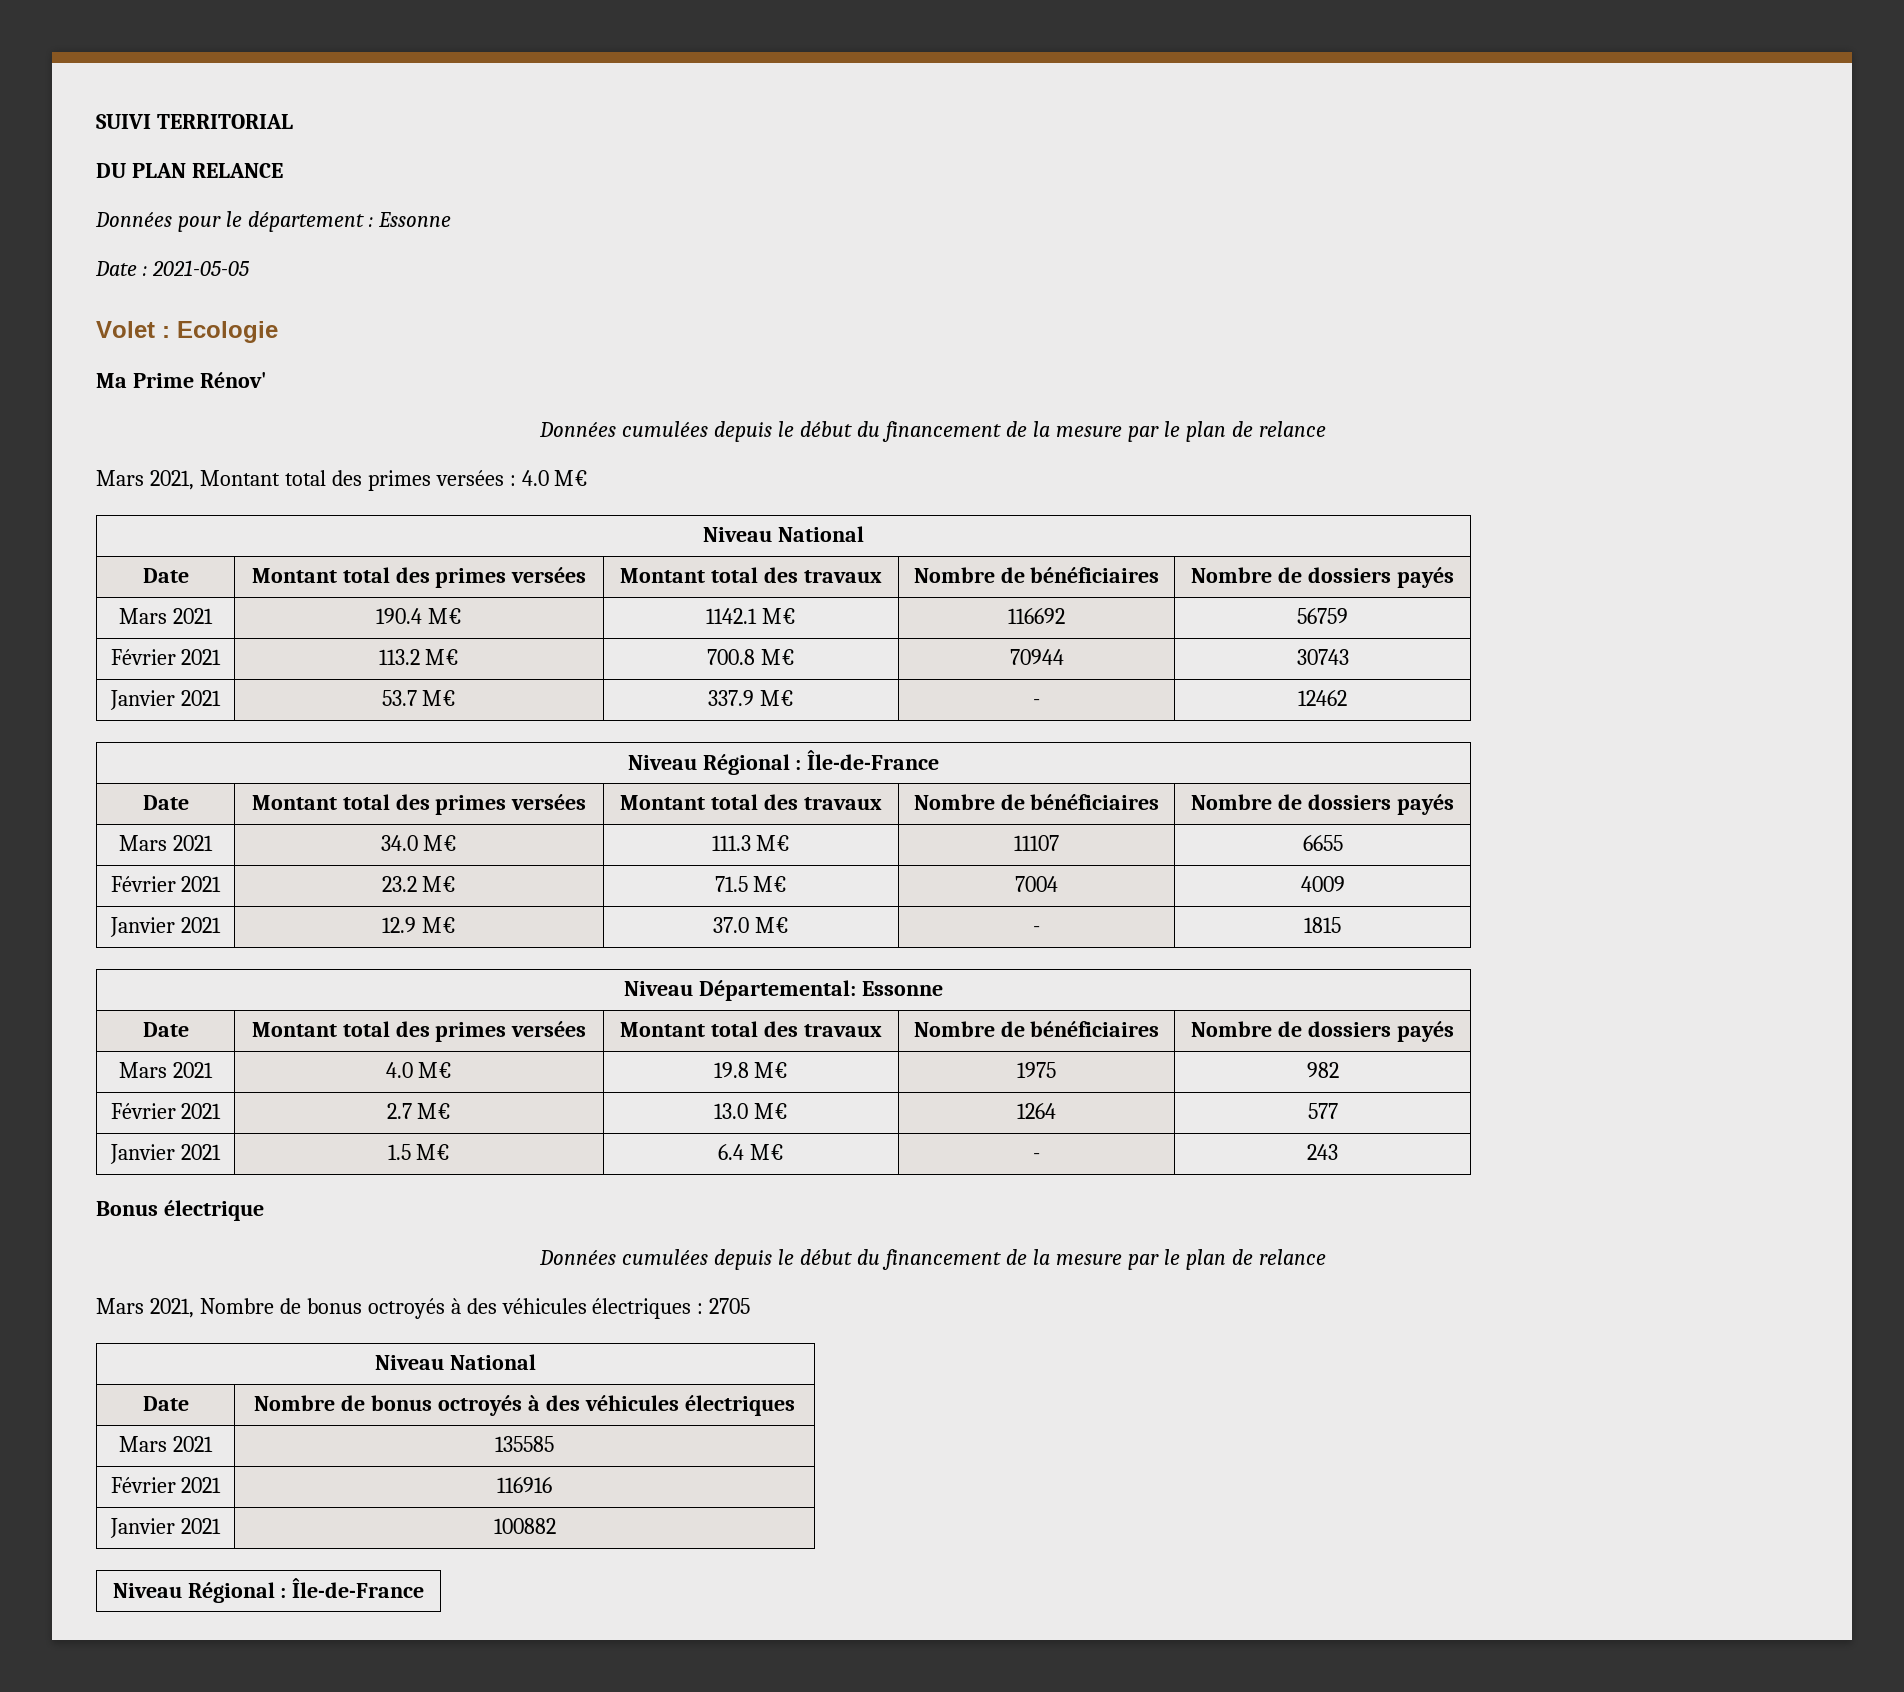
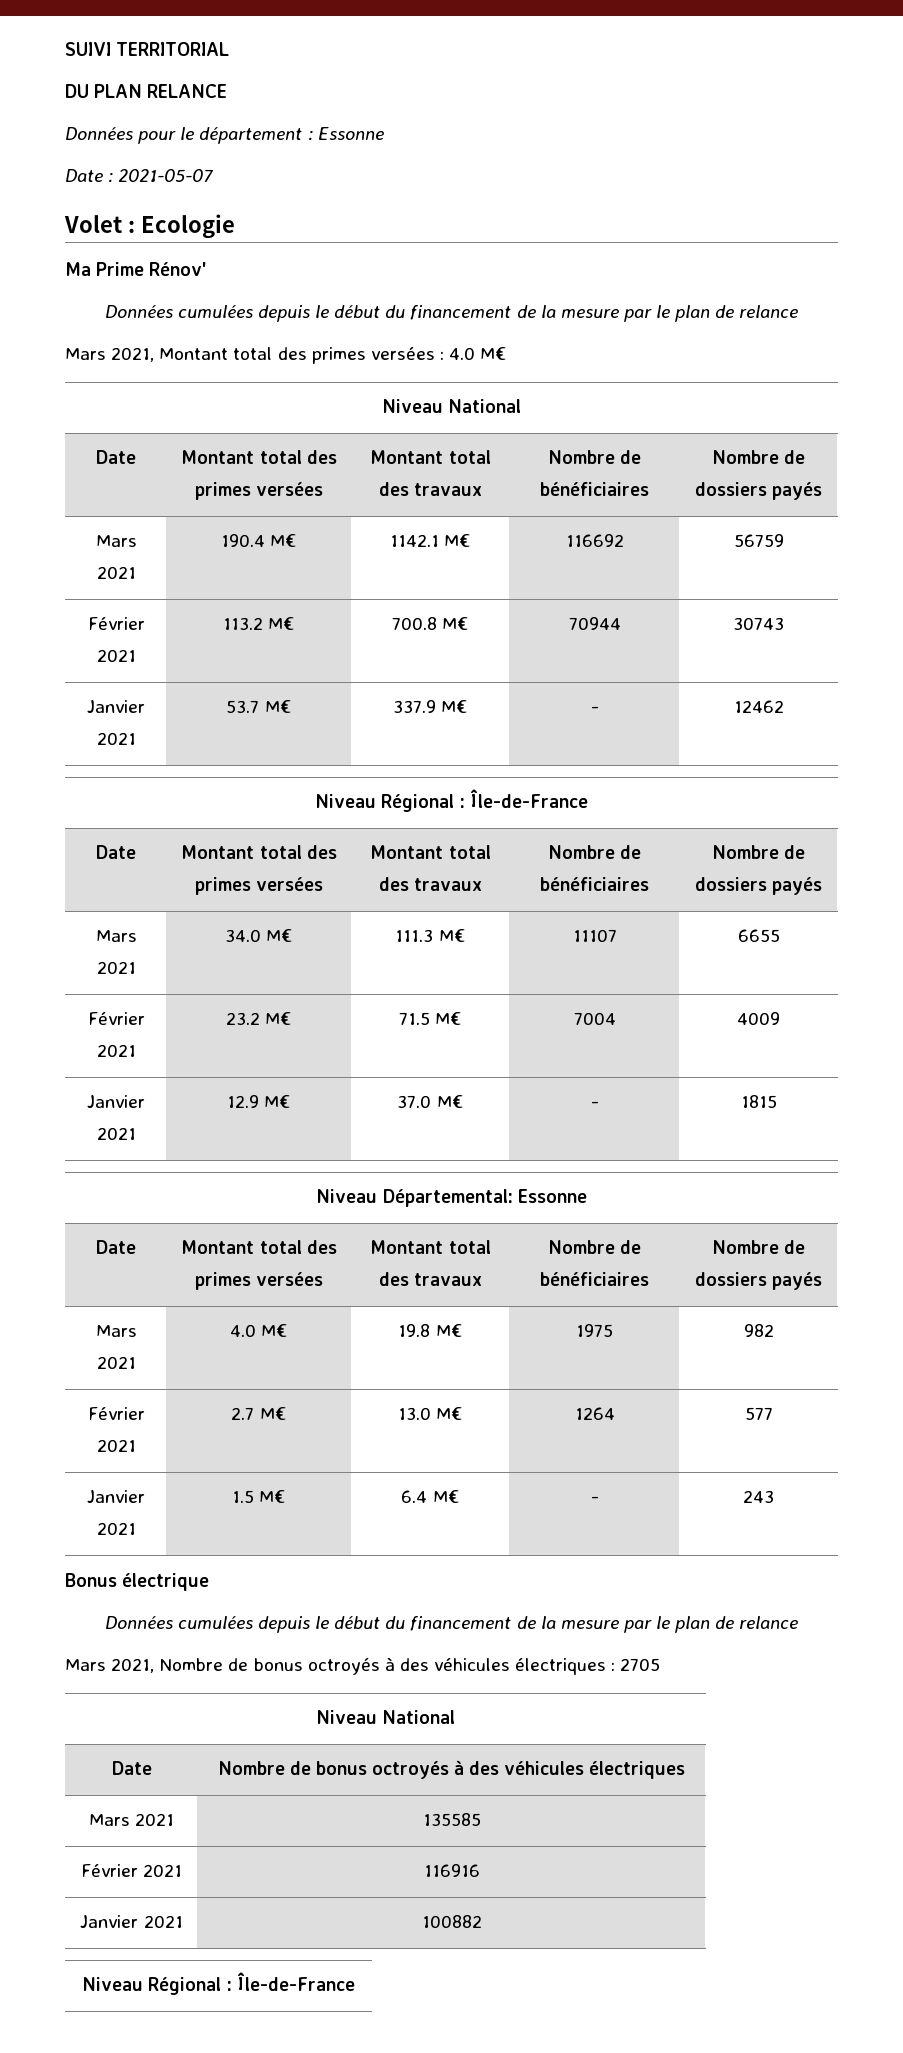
- Date : 2021-05-05
+ Date : 2021-05-07

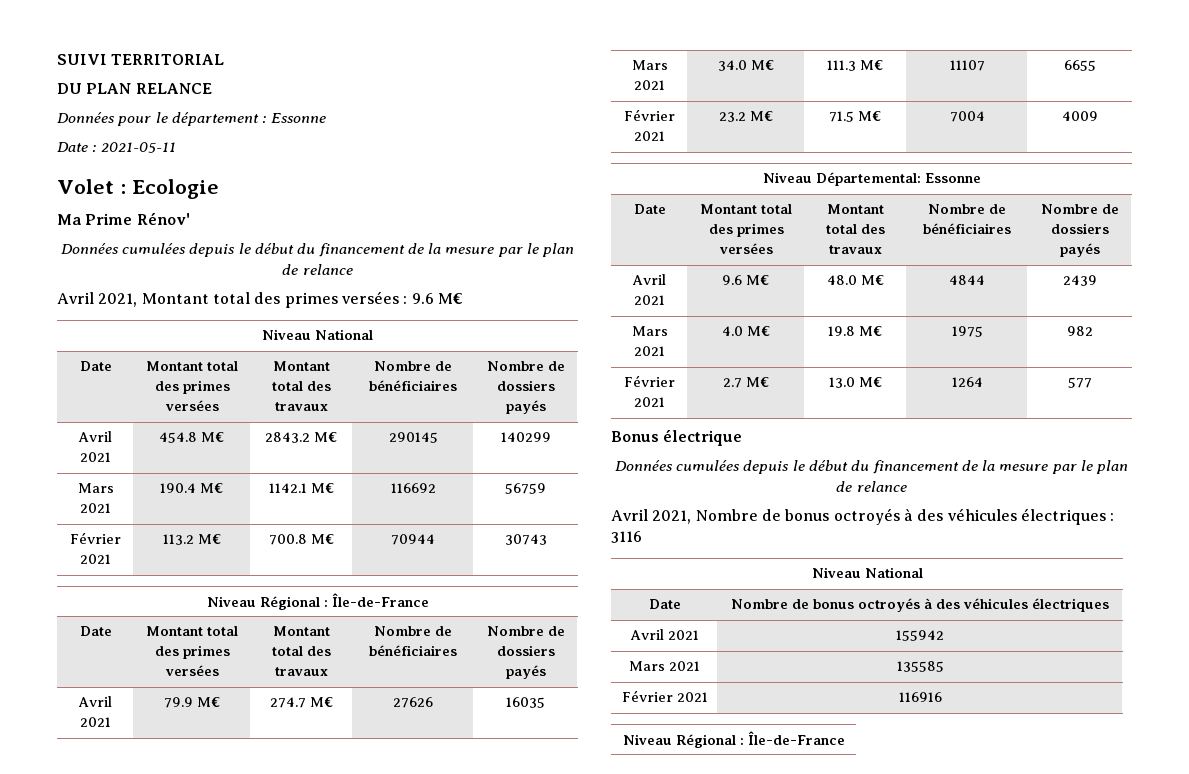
- Date : 2021-05-07
+ Date : 2021-05-11
- Mars 2021, Montant total des primes versées : 4.0 M€
+ Avril 2021, Montant total des primes versées : 9.6 M€
+ Avril 2021 | 454.8 M€ | 2843.2 M€ | 290145 | 140299
- Janvier 2021 | 53.7 M€ | 337.9 M€ | - | 12462
+ Avril 2021 | 79.9 M€ | 274.7 M€ | 27626 | 16035
- Janvier 2021 | 12.9 M€ | 37.0 M€ | - | 1815
+ Avril 2021 | 9.6 M€ | 48.0 M€ | 4844 | 2439
- Janvier 2021 | 1.5 M€ | 6.4 M€ | - | 243
- Mars 2021, Nombre de bonus octroyés à des véhicules électriques : 2705
+ Avril 2021, Nombre de bonus octroyés à des véhicules électriques : 3116
+ Avril 2021 | 155942
- Janvier 2021 | 100882

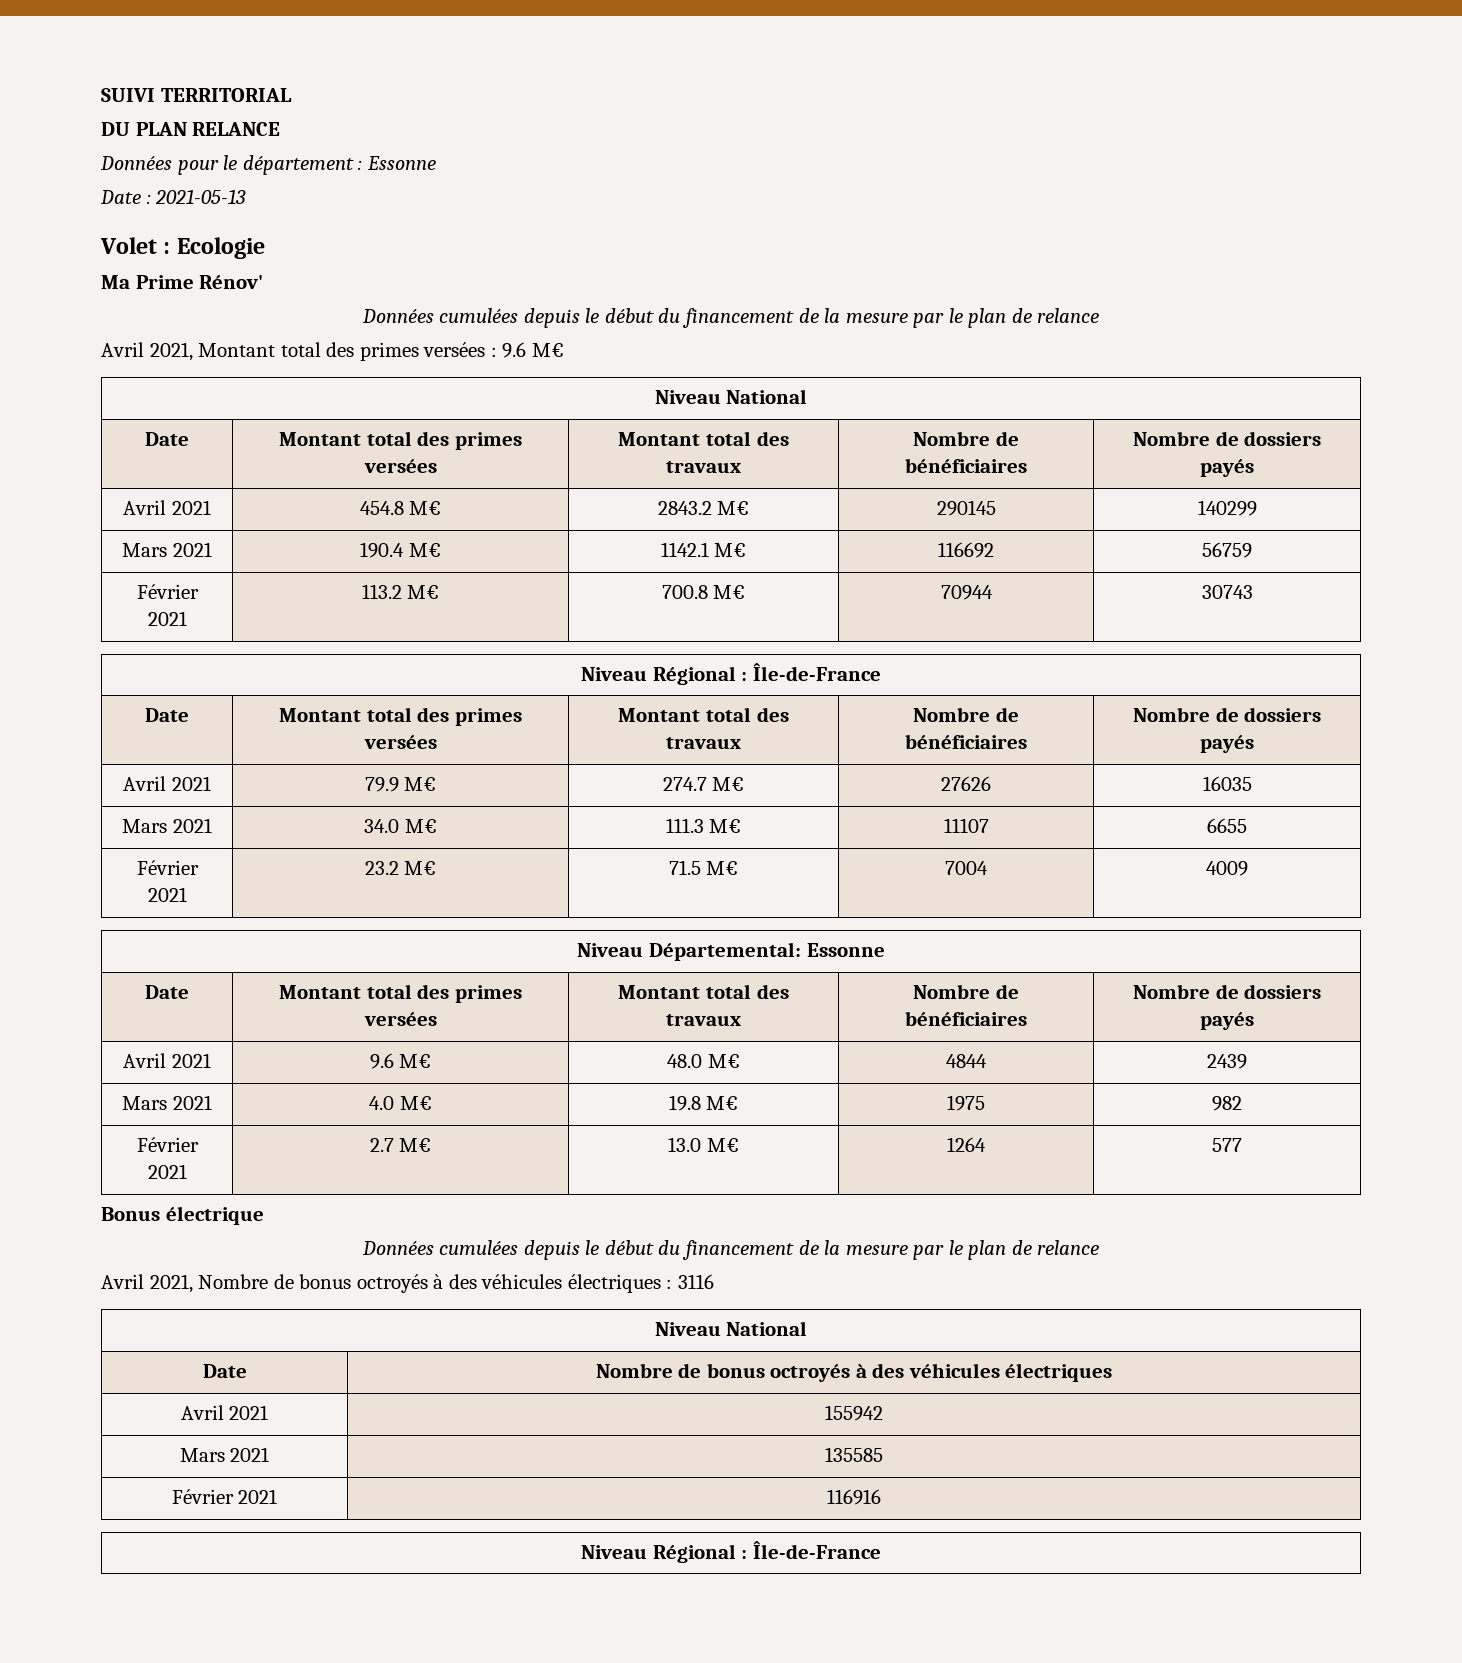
- Date : 2021-05-11
+ Date : 2021-05-13

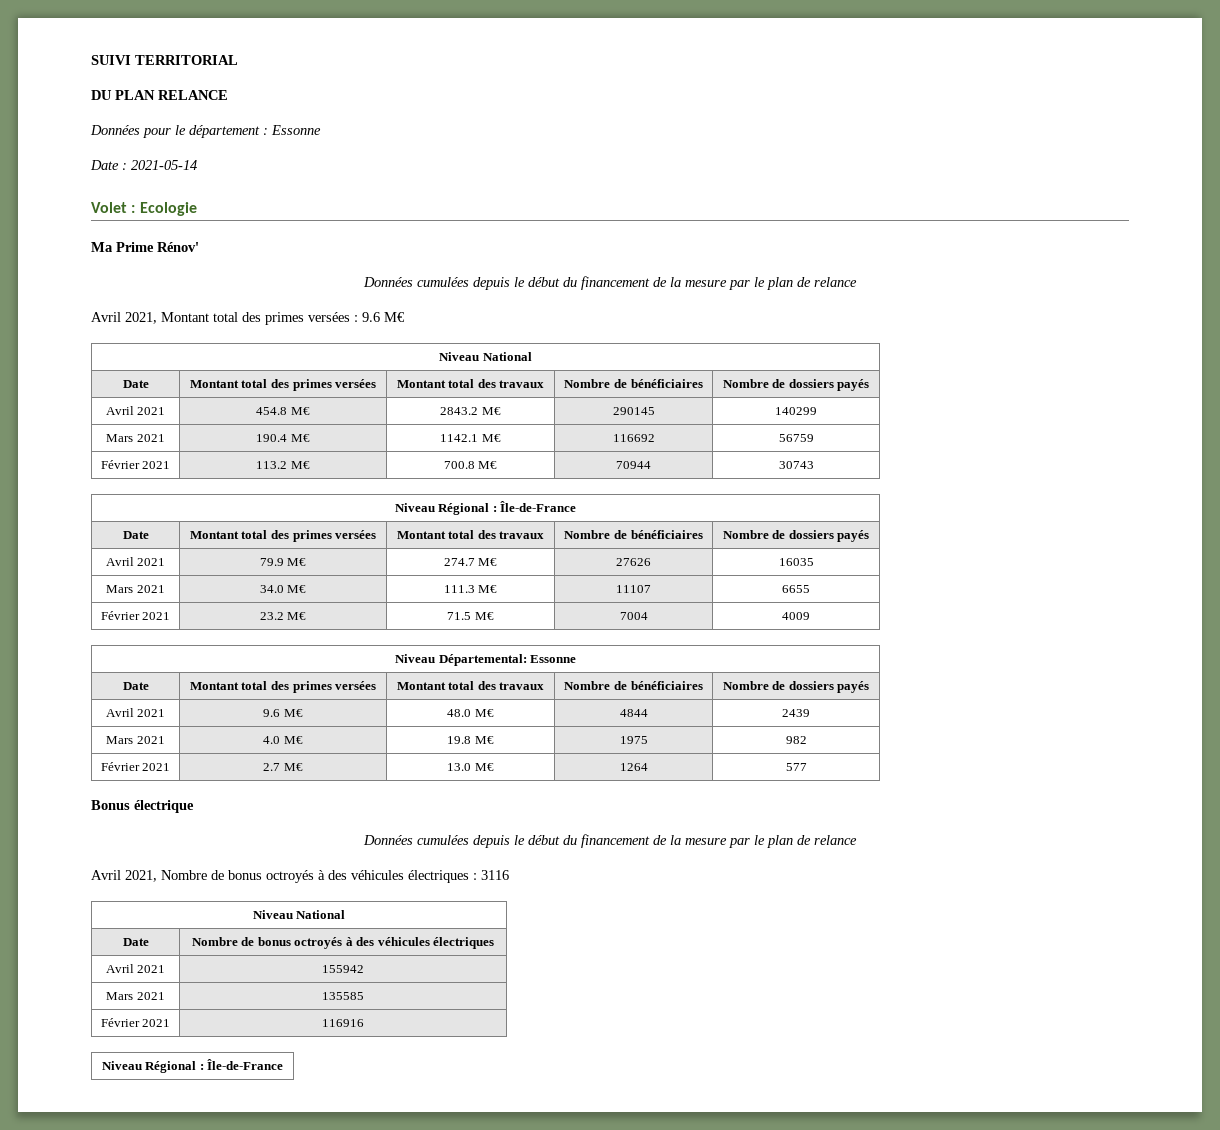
- Date : 2021-05-13
+ Date : 2021-05-14

